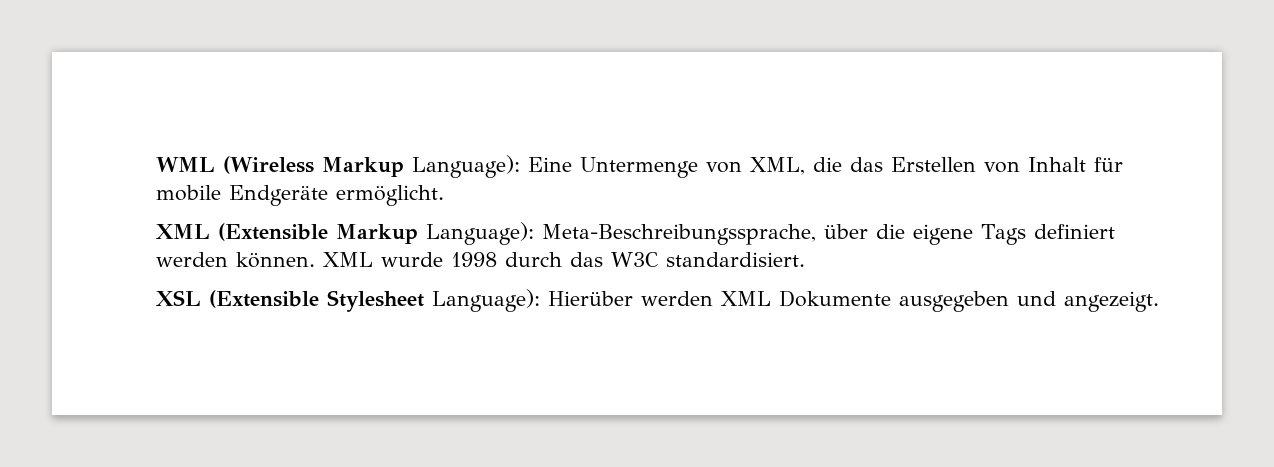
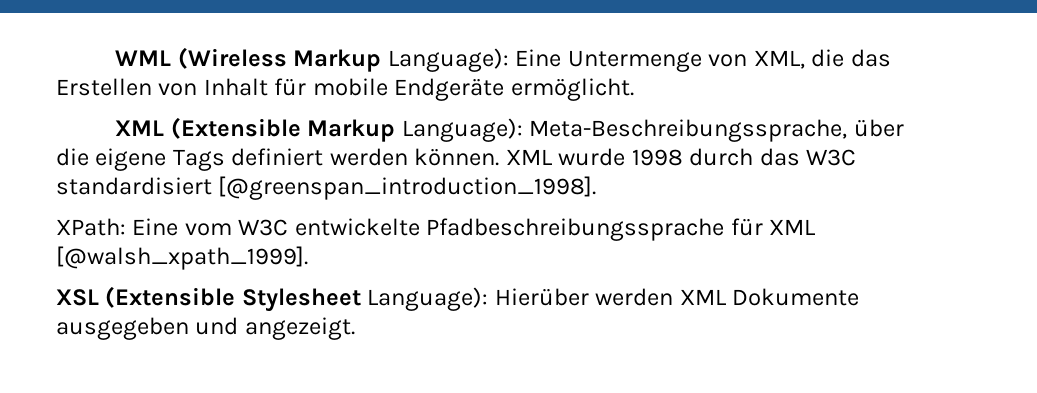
- XML wurde 1998 durch das W3C standardisiert.
+ XML wurde 1998 durch das W3C standardisiert [@greenspan_introduction_1998].
+ XPath: Eine vom W3C entwickelte Pfadbeschreibungssprache für XML [@walsh_xpath_1999].

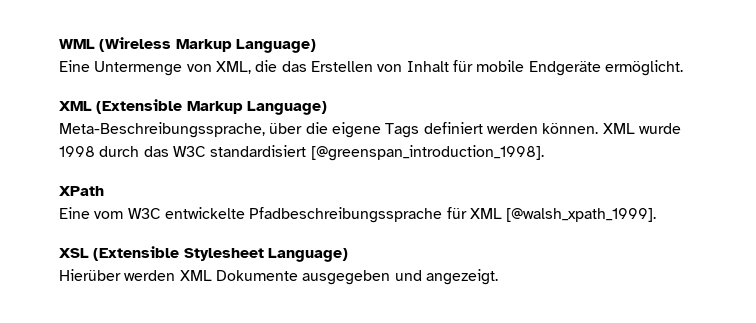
- WML (Wireless Markup Language): Eine Untermenge von XML, die das Erstellen von Inhalt für mobile Endgeräte ermöglicht.
+ WML (Wireless Markup Language)
+ Eine Untermenge von XML, die das Erstellen von Inhalt für mobile Endgeräte ermöglicht.
- XML (Extensible Markup Language): Meta-Beschreibungssprache, über die eigene Tags definiert werden können.
+ XML (Extensible Markup Language)
+ Meta-Beschreibungssprache, über die eigene Tags definiert werden können.
- XPath: Eine vom W3C entwickelte Pfadbeschreibungssprache für XML [@walsh_xpath_1999].
+ XPath
+ Eine vom W3C entwickelte Pfadbeschreibungssprache für XML [@walsh_xpath_1999].
- XSL (Extensible Stylesheet Language): Hierüber werden XML Dokumente ausgegeben und angezeigt.
+ XSL (Extensible Stylesheet Language)
+ Hierüber werden XML Dokumente ausgegeben und angezeigt.

